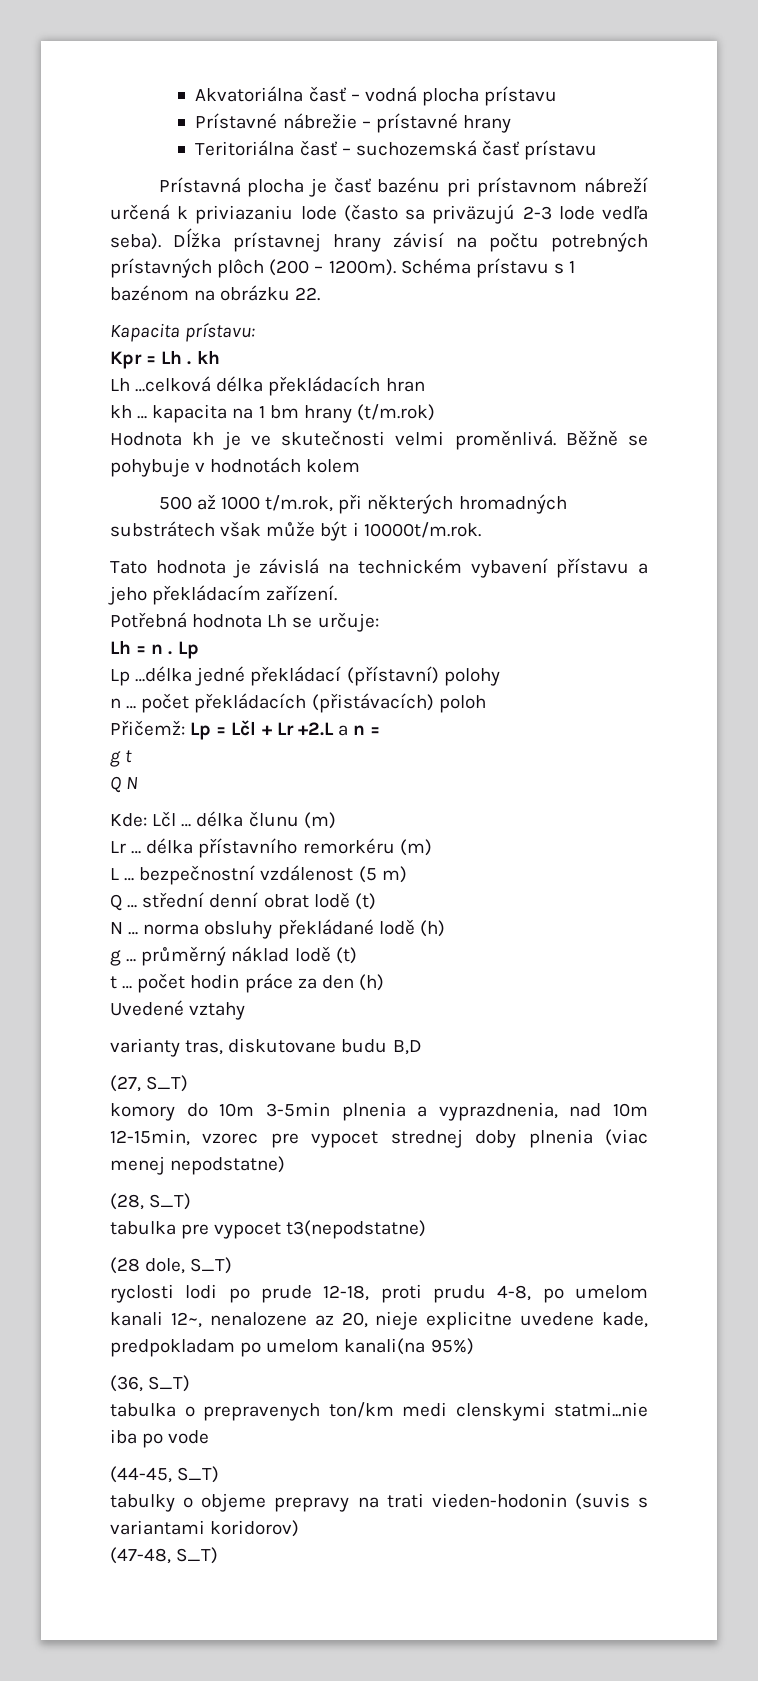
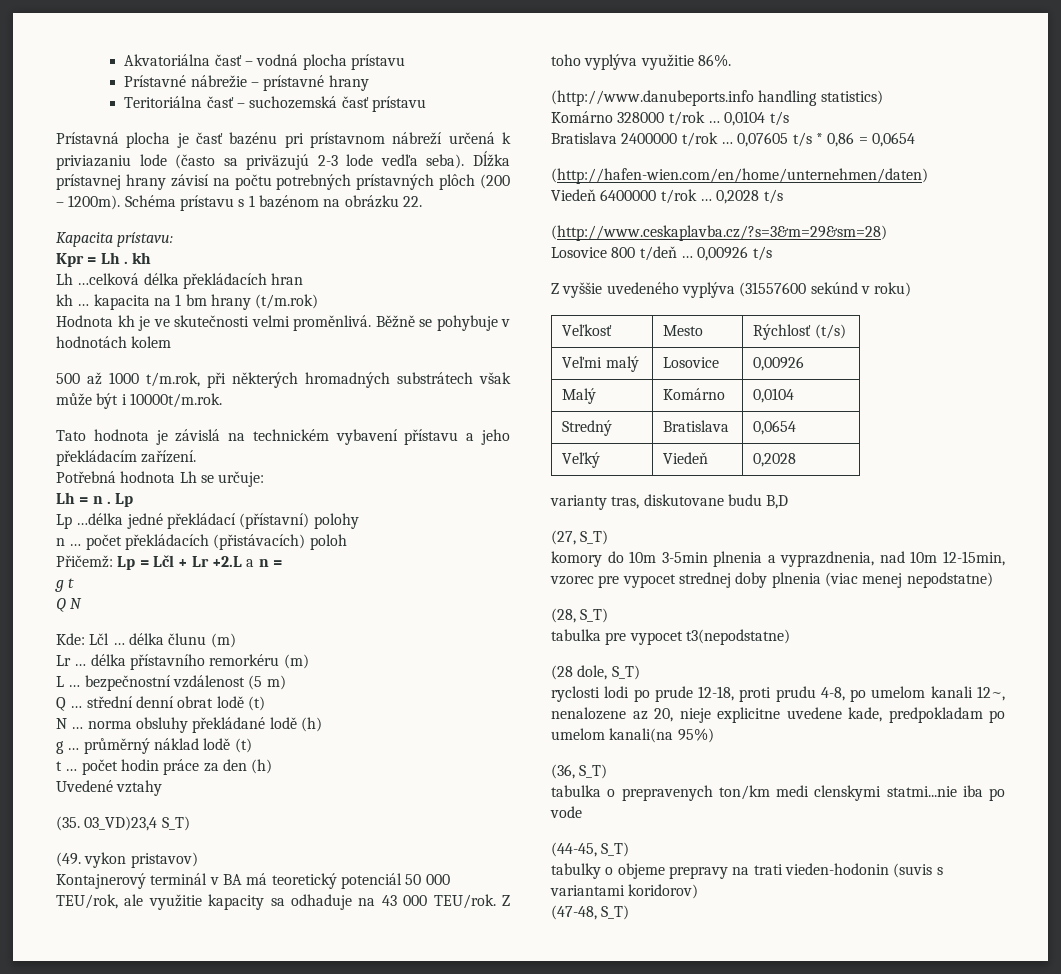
+ (35. 03_VD)23,4 S_T)
+ (49. vykon pristavov)
+ Kontajnerový terminál v BA má teoretický potenciál 50 000 TEU/rok, ale využitie kapacity sa odhaduje na 43 000 TEU/rok. Z toho vyplýva využitie 86%.
+ (http://www.danubeports.info handling statistics)
+ Komárno 328000 t/rok … 0,0104 t/s
+ Bratislava 2400000 t/rok … 0,07605 t/s * 0,86 = 0,0654
+ (http://hafen-wien.com/en/home/unternehmen/daten)
+ Viedeň 6400000 t/rok … 0,2028 t/s
+ (http://www.ceskaplavba.cz/?s=3&m=29&sm=28)
+ Losovice 800 t/deň … 0,00926 t/s
+ Z vyššie uvedeného vyplýva (31557600 sekúnd v roku)
+ Veľkosť | Mesto | Rýchlosť (t/s)
+ Veľmi malý | Losovice | 0,00926
+ Malý | Komárno | 0,0104
+ Stredný | Bratislava | 0,0654
+ Veľký | Viedeň | 0,2028

